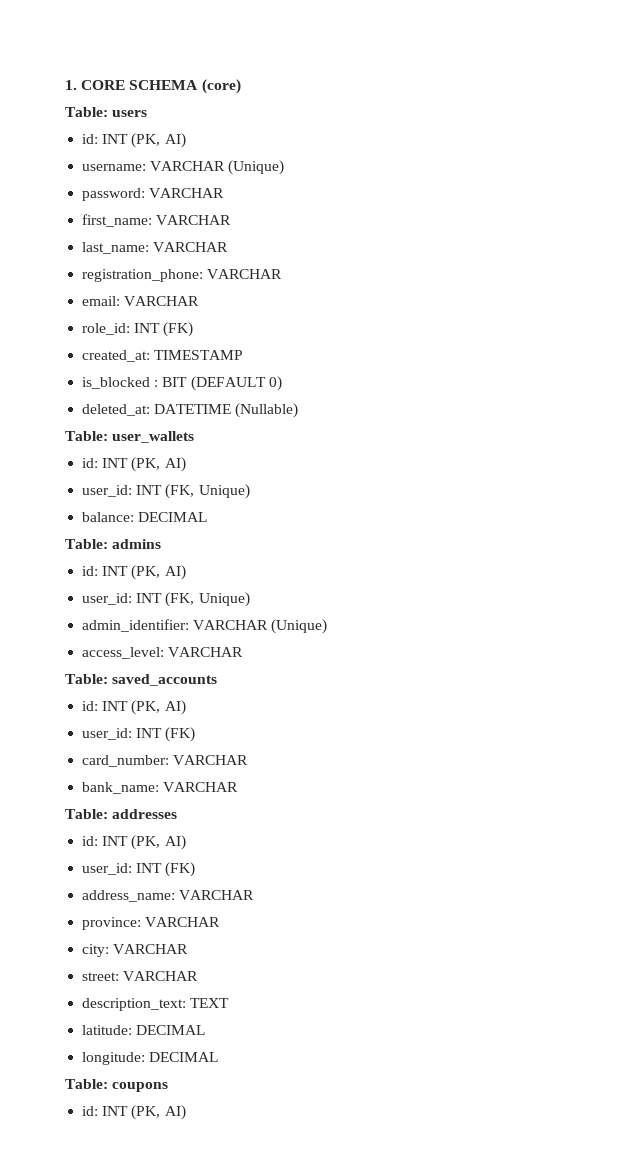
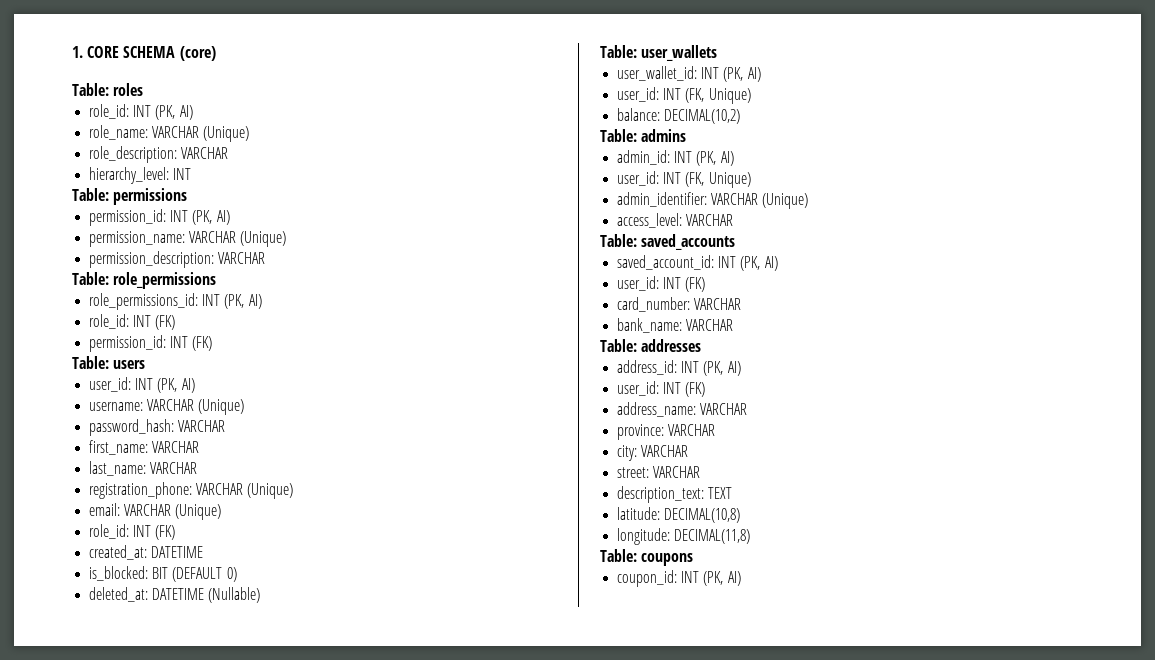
+ Table: roles
+ role_id: INT (PK, AI)
+ role_name: VARCHAR (Unique)
+ role_description: VARCHAR
+ hierarchy_level: INT
+ Table: permissions
+ permission_id: INT (PK, AI)
+ permission_name: VARCHAR (Unique)
+ permission_description: VARCHAR
+ Table: role_permissions
+ role_permissions_id: INT (PK, AI)
+ role_id: INT (FK)
+ permission_id: INT (FK)
  Table: users
- id: INT (PK, AI)
+ user_id: INT (PK, AI)
- password: VARCHAR
+ password_hash: VARCHAR
- registration_phone: VARCHAR
+ registration_phone: VARCHAR (Unique)
- email: VARCHAR
+ email: VARCHAR (Unique)
- created_at: TIMESTAMP
- is_blocked : BIT (DEFAULT 0)
+ created_at: DATETIME
+ is_blocked: BIT (DEFAULT 0)
  Table: user_wallets
- id: INT (PK, AI)
+ user_wallet_id: INT (PK, AI)
- balance: DECIMAL
+ balance: DECIMAL(10,2)
  Table: admins
- id: INT (PK, AI)
+ admin_id: INT (PK, AI)
  Table: saved_accounts
- id: INT (PK, AI)
+ saved_account_id: INT (PK, AI)
  Table: addresses
- id: INT (PK, AI)
+ address_id: INT (PK, AI)
- latitude: DECIMAL
+ latitude: DECIMAL(10,8)
- longitude: DECIMAL
+ longitude: DECIMAL(11,8)
  Table: coupons
- id: INT (PK, AI)
+ coupon_id: INT (PK, AI)

